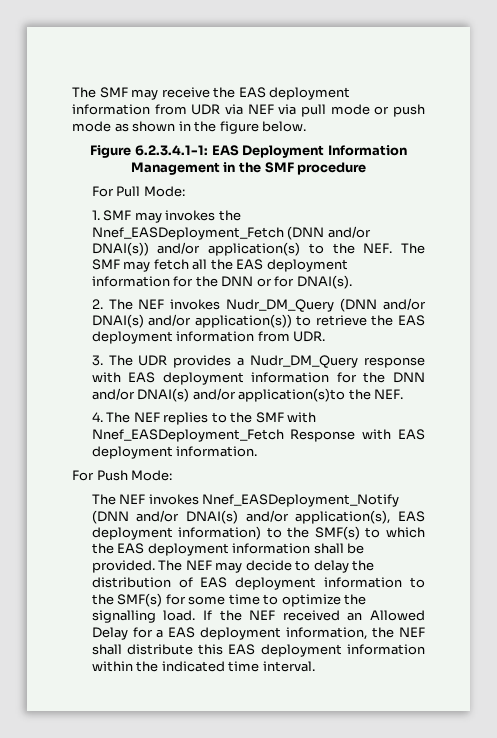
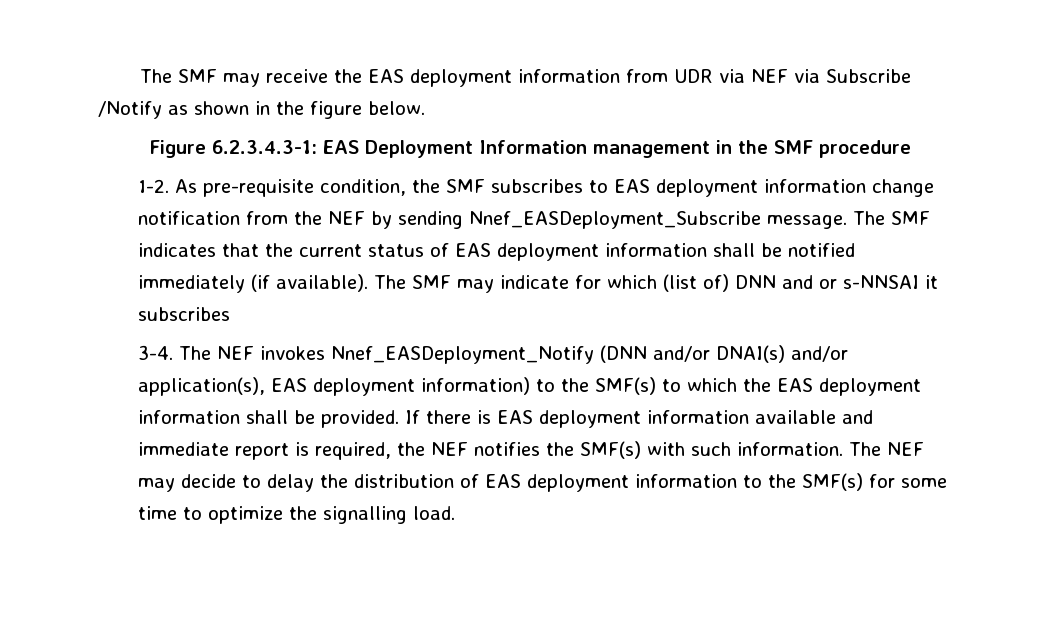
- The SMF may receive the EAS deployment information from UDR via NEF via pull mode or push mode as shown in the figure below.
+ The SMF may receive the EAS deployment information from UDR via NEF via Subscribe /Notify as shown in the figure below.
- Figure 6.2.3.4.1-1: EAS Deployment Information Management in the SMF procedure
+ Figure 6.2.3.4.3-1: EAS Deployment Information management in the SMF procedure
- For Pull Mode:
- 1. SMF may invokes the Nnef_EASDeployment_Fetch (DNN and/or DNAI(s)) and/or application(s) to the NEF. The SMF may fetch all the EAS deployment information for the DNN or for DNAI(s).
- 2. The NEF invokes Nudr_DM_Query (DNN and/or DNAI(s) and/or application(s)) to retrieve the EAS deployment information from UDR.
- 3. The UDR provides a Nudr_DM_Query response with EAS deployment information for the DNN and/or DNAI(s) and/or application(s)to the NEF.
- 4. The NEF replies to the SMF with Nnef_EASDeployment_Fetch Response with EAS deployment information.
- For Push Mode:
- The NEF invokes Nnef_EASDeployment_Notify (DNN and/or DNAI(s) and/or application(s), EAS deployment information) to the SMF(s) to which the EAS deployment information shall be provided.
+ 1-2. As pre-requisite condition, the SMF subscribes to EAS deployment information change notification from the NEF by sending Nnef_EASDeployment_Subscribe message. The SMF indicates that the current status of EAS deployment information shall be notified immediately (if available). The SMF may indicate for which (list of) DNN and or s-NNSAI it subscribes
+ 3-4. The NEF invokes Nnef_EASDeployment_Notify (DNN and/or DNAI(s) and/or application(s), EAS deployment information) to the SMF(s) to which the EAS deployment information shall be provided.
+ If there is EAS deployment information available and immediate report is required, the NEF notifies the SMF(s) with such information.
- If the NEF received an Allowed Delay for a EAS deployment information, the NEF shall distribute this EAS deployment information within the indicated time interval.

